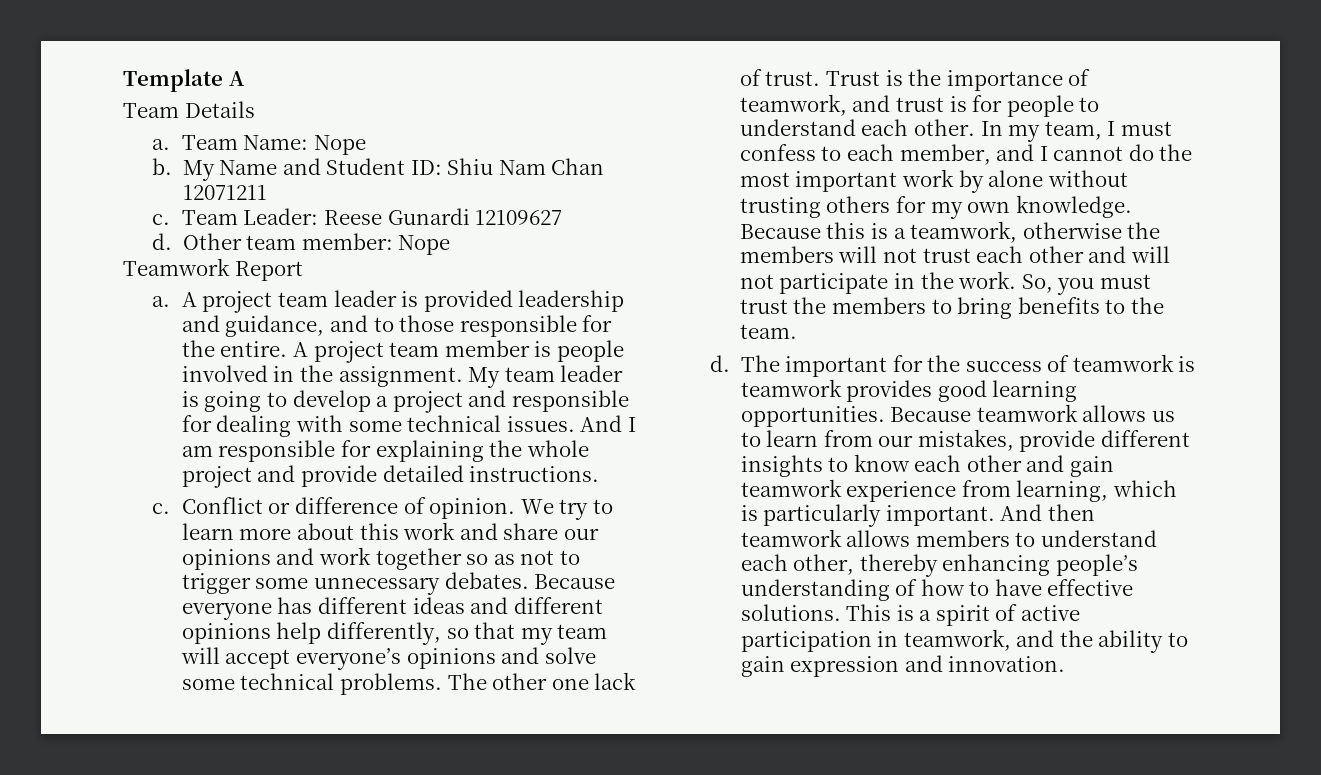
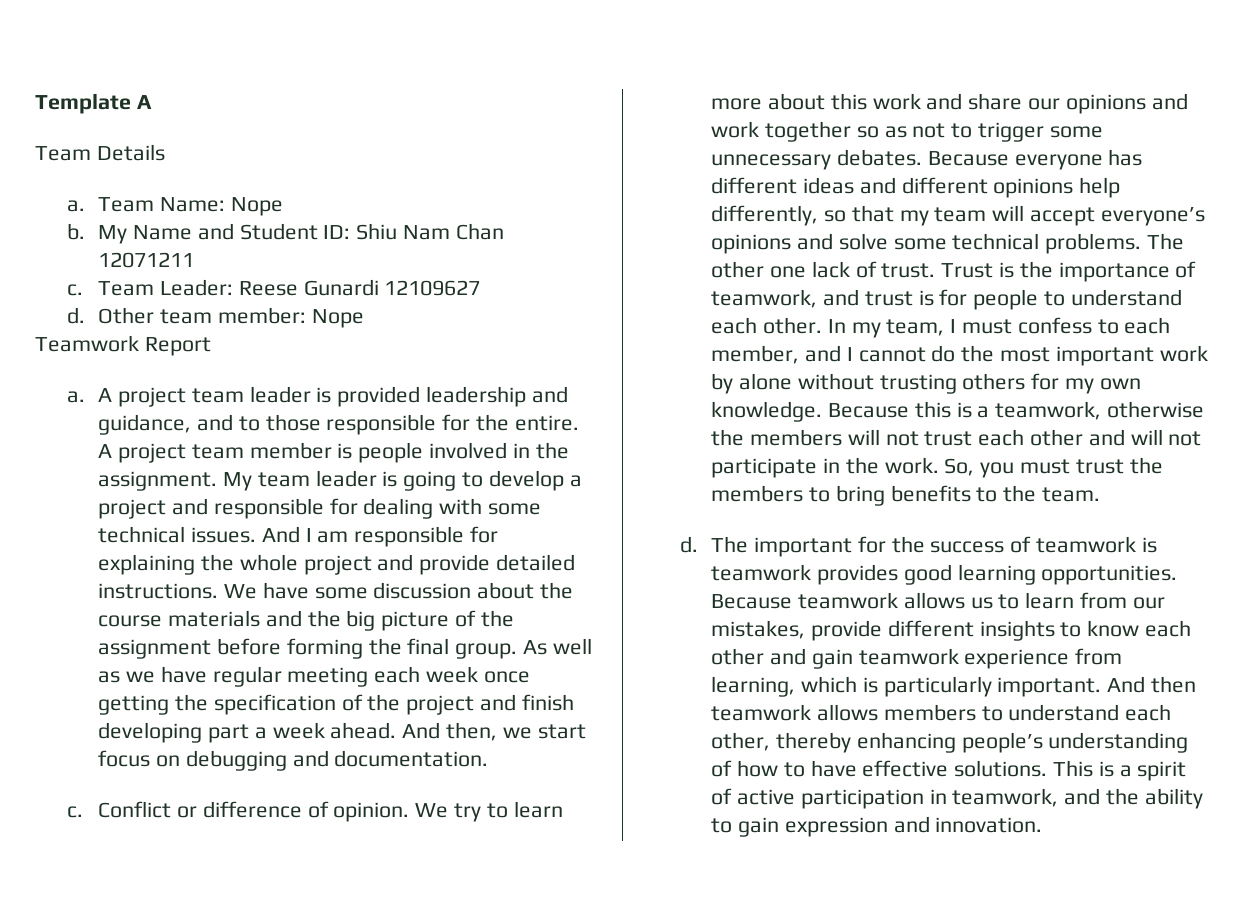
+ We have some discussion about the course materials and the big picture of the assignment before forming the final group. As well as we have regular meeting each week once getting the specification of the project and finish developing part a week ahead. And then, we start focus on debugging and documentation.

